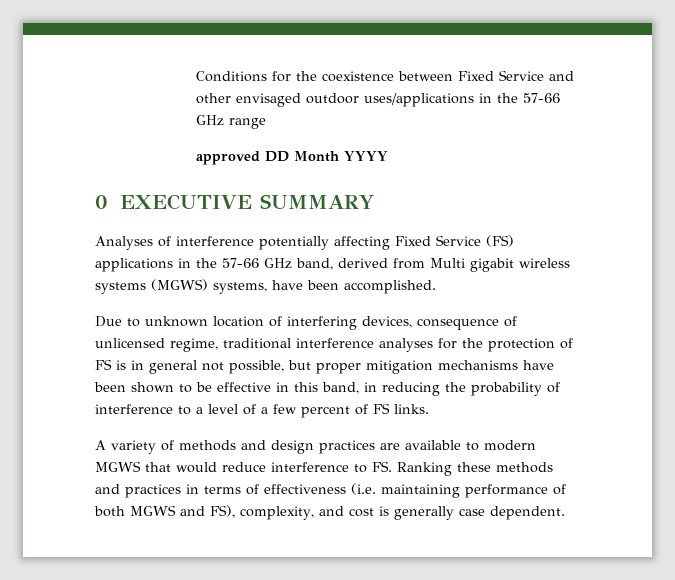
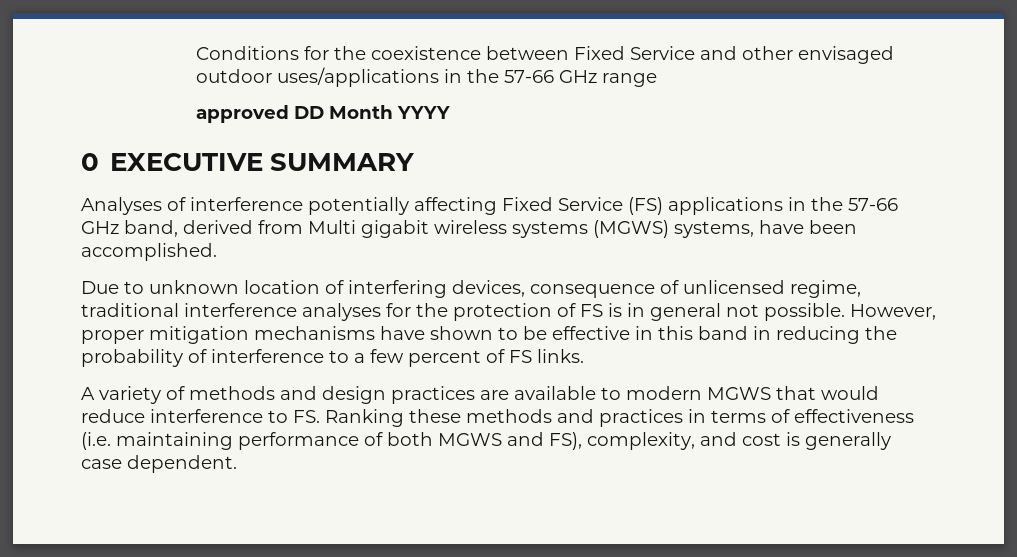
- Due to unknown location of interfering devices, consequence of unlicensed regime, traditional interference analyses for the protection of FS is in general not possible, but proper mitigation mechanisms have been shown to be effective in this band, in reducing the probability of interference to a level of a few percent of FS links.
+ Due to unknown location of interfering devices, consequence of unlicensed regime, traditional interference analyses for the protection of FS is in general not possible. However, proper mitigation mechanisms have shown to be effective in this band in reducing the probability of interference to a few percent of FS links.

